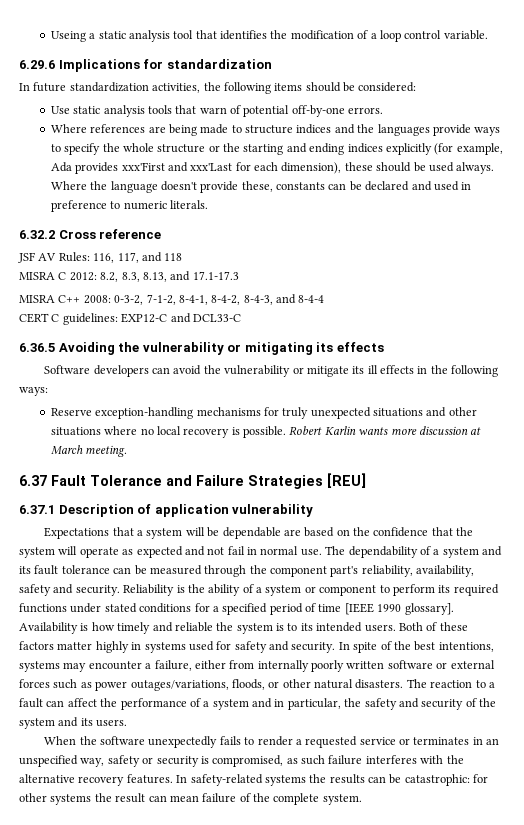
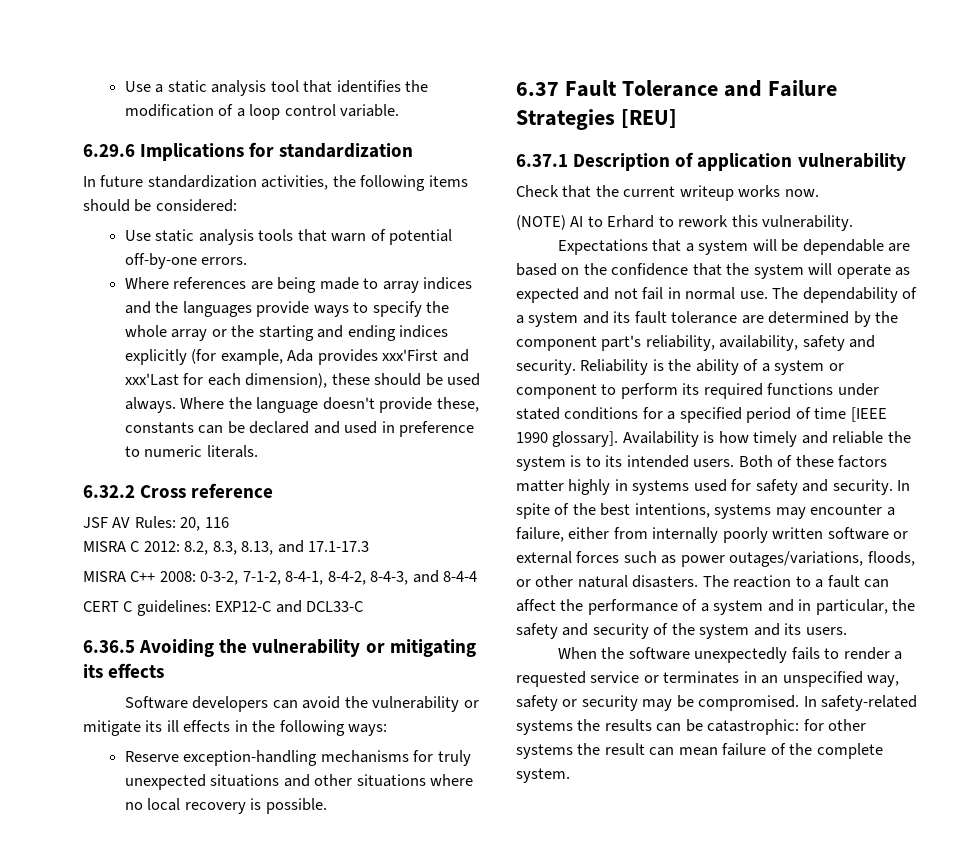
- Useing a static analysis tool that identifies the modification of a loop control variable.
+ Use a static analysis tool that identifies the modification of a loop control variable.
- Where references are being made to structure indices and the languages provide ways to specify the whole structure or the starting and ending indices explicitly (for example, Ada provides xxx'First and xxx'Last for each dimension), these should be used always.
+ Where references are being made to array indices and the languages provide ways to specify the whole array or the starting and ending indices explicitly (for example, Ada provides xxx'First and xxx'Last for each dimension), these should be used always.
- JSF AV Rules: 116, 117, and 118
+ JSF AV Rules: 20, 116
- Robert Karlin wants more discussion at March meeting.
+ Check that the current writeup works now.
+ (NOTE) AI to Erhard to rework this vulnerability.
- The dependability of a system and its fault tolerance can be measured through the component part's reliability, availability, safety and security.
+ The dependability of a system and its fault tolerance are determined by the component part's reliability, availability, safety and security.
- When the software unexpectedly fails to render a requested service or terminates in an unspecified way, safety or security is compromised, as such failure interferes with the alternative recovery features.
+ When the software unexpectedly fails to render a requested service or terminates in an unspecified way, safety or security may be compromised.

